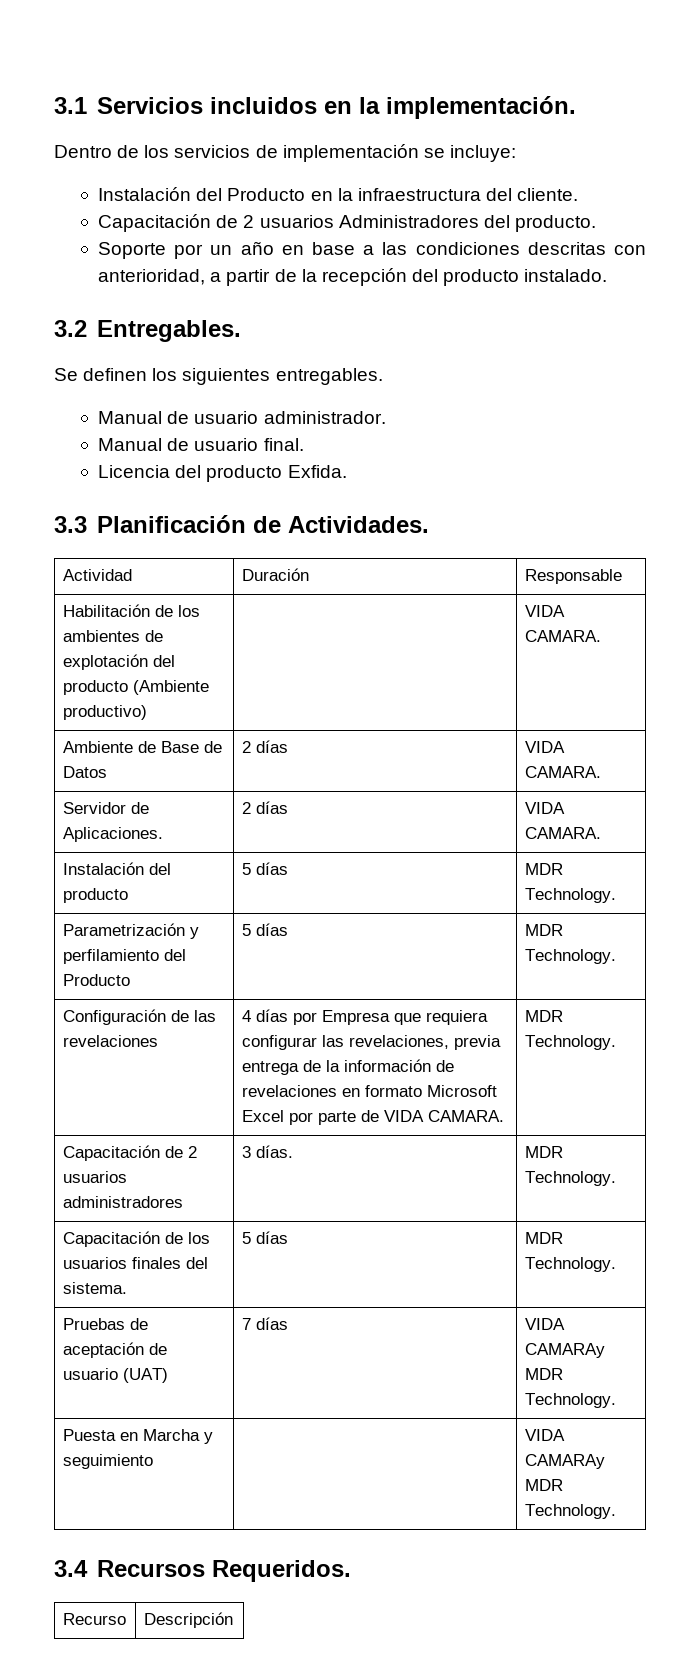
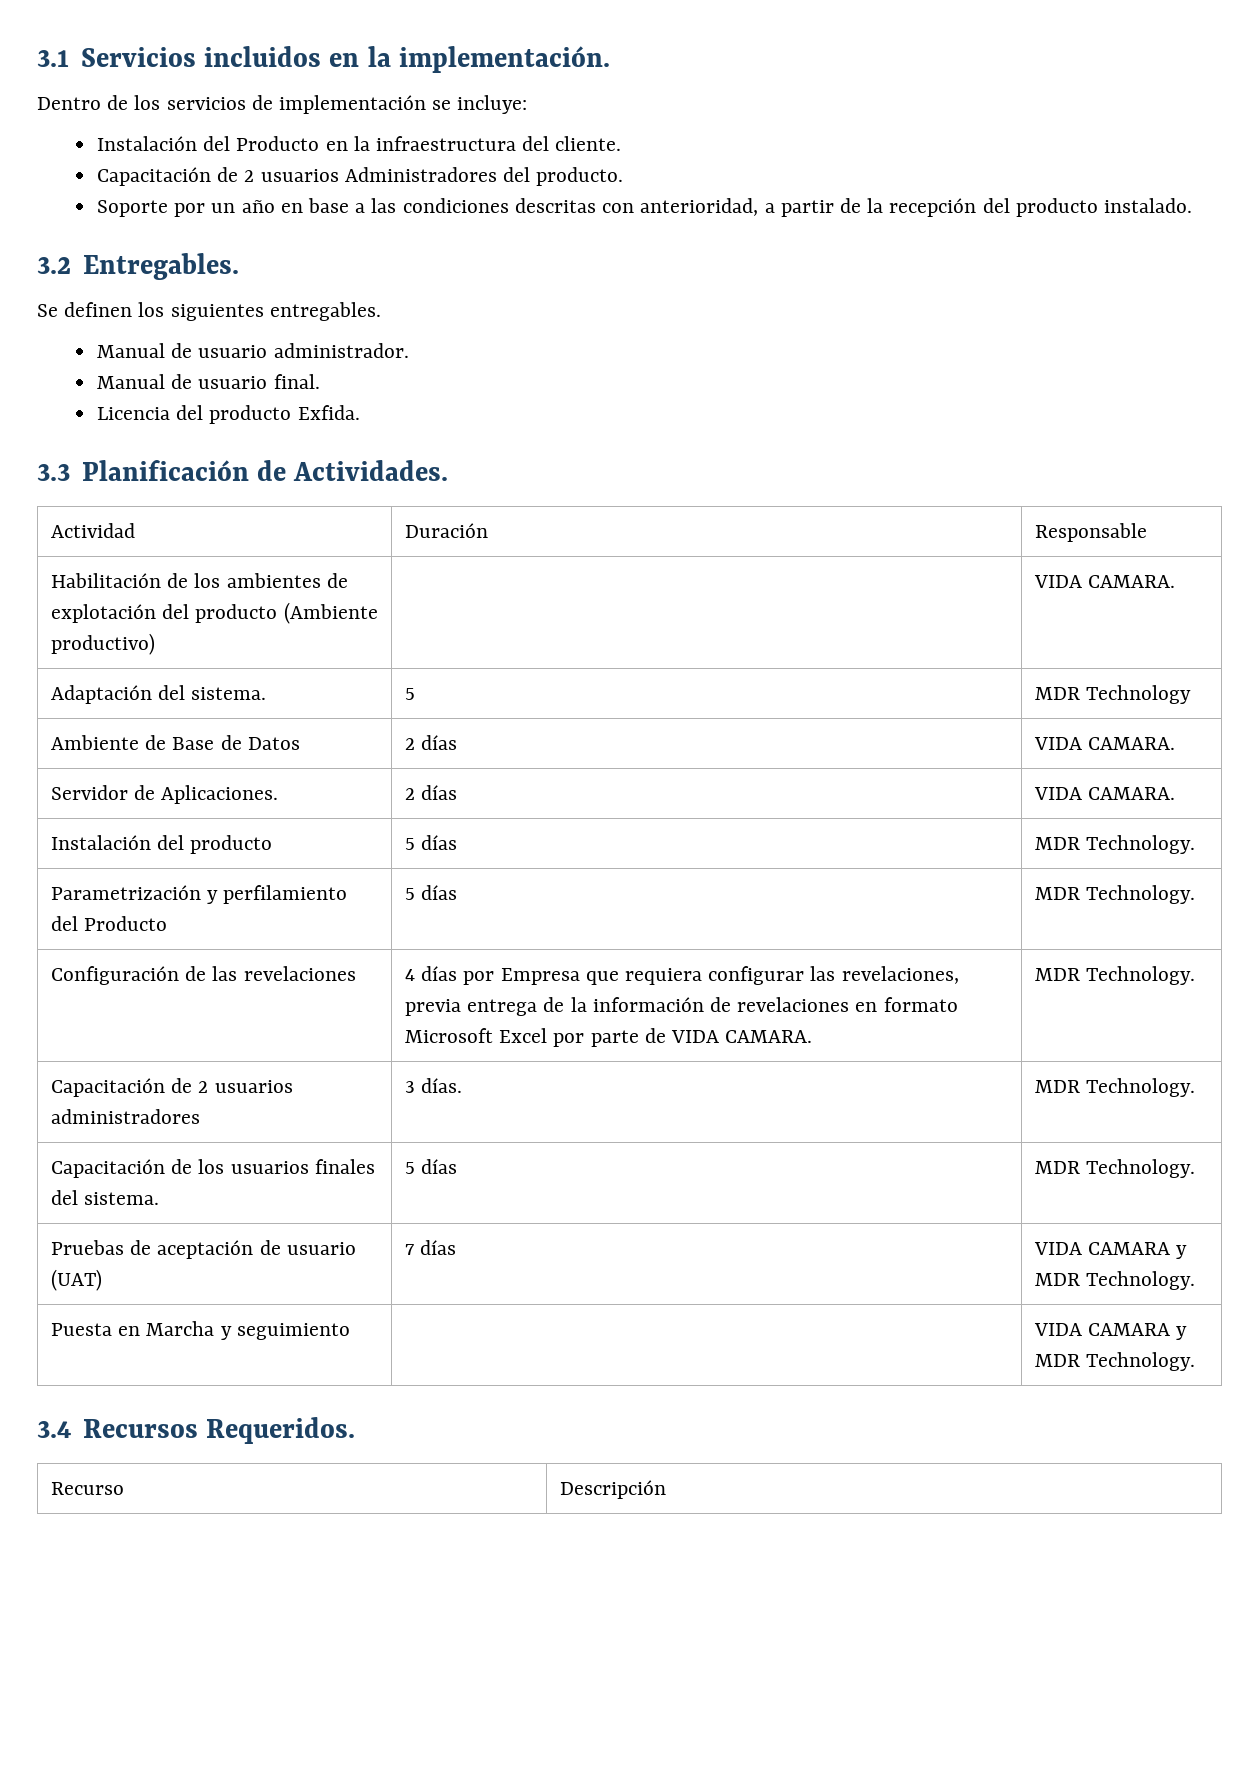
+ Adaptación del sistema. | 5 | MDR Technology
- Pruebas de aceptación de usuario (UAT) | 7 días | VIDA CAMARAy MDR Technology.
+ Pruebas de aceptación de usuario (UAT) | 7 días | VIDA CAMARA y MDR Technology.
- Puesta en Marcha y seguimiento | | VIDA CAMARAy MDR Technology.
+ Puesta en Marcha y seguimiento | | VIDA CAMARA y MDR Technology.

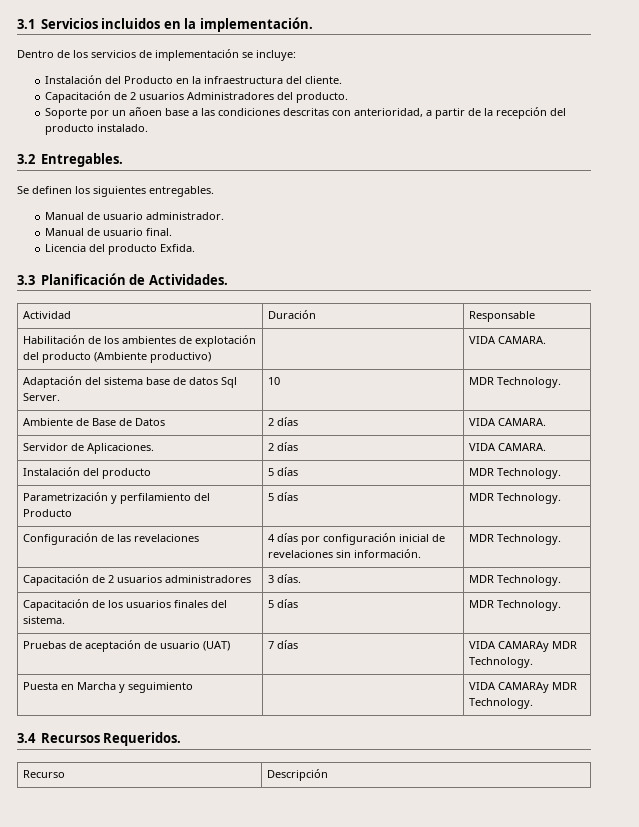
- Soporte por un año en base a las condiciones descritas con anterioridad, a partir de la recepción del producto instalado.
+ Soporte por un añoen base a las condiciones descritas con anterioridad, a partir de la recepción del producto instalado.
- Adaptación del sistema. | 5 | MDR Technology
+ Adaptación del sistema base de datos Sql Server. | 10 | MDR Technology.
- Configuración de las revelaciones | 4 días por Empresa que requiera configurar las revelaciones, previa entrega de la información de revelaciones en formato Microsoft Excel por parte de VIDA CAMARA. | MDR Technology.
+ Configuración de las revelaciones | 4 días por configuración inicial de revelaciones sin información. | MDR Technology.
- Pruebas de aceptación de usuario (UAT) | 7 días | VIDA CAMARA y MDR Technology.
+ Pruebas de aceptación de usuario (UAT) | 7 días | VIDA CAMARAy MDR Technology.
- Puesta en Marcha y seguimiento | | VIDA CAMARA y MDR Technology.
+ Puesta en Marcha y seguimiento | | VIDA CAMARAy MDR Technology.

